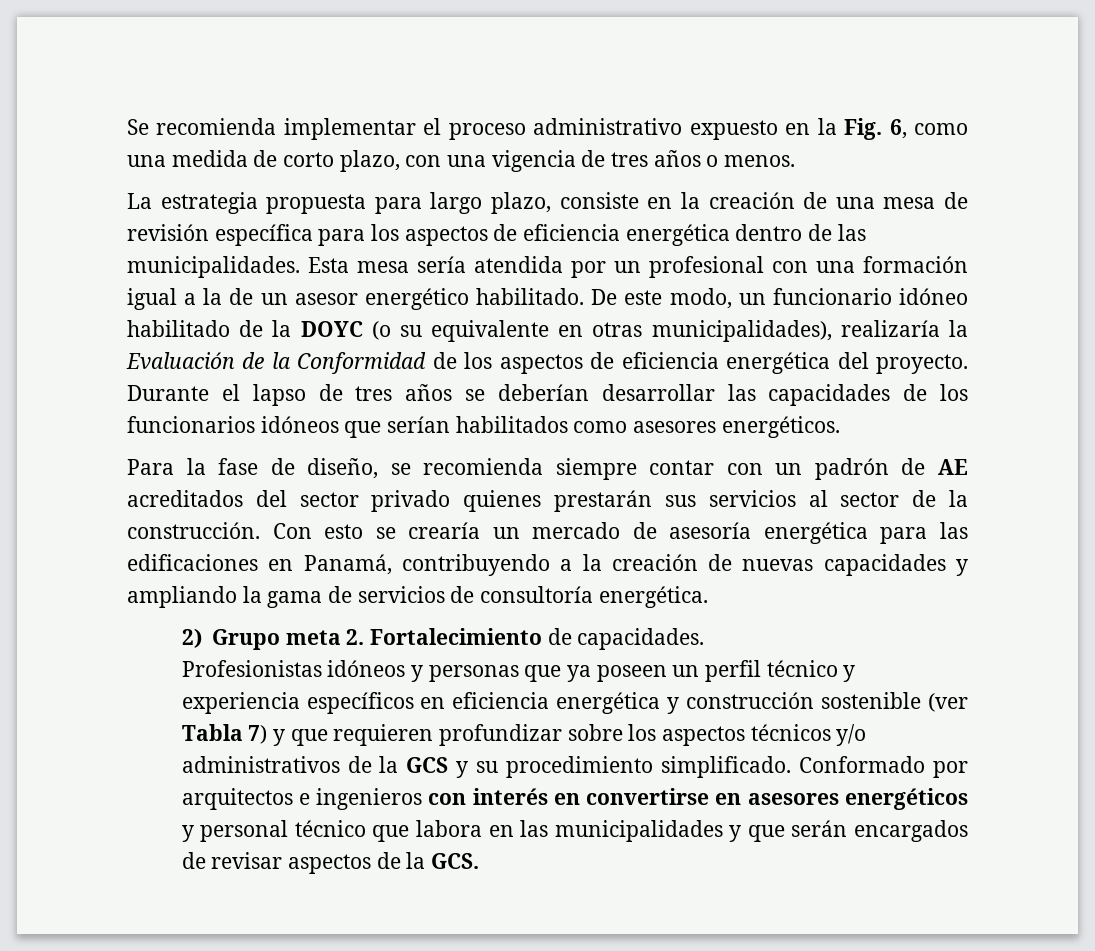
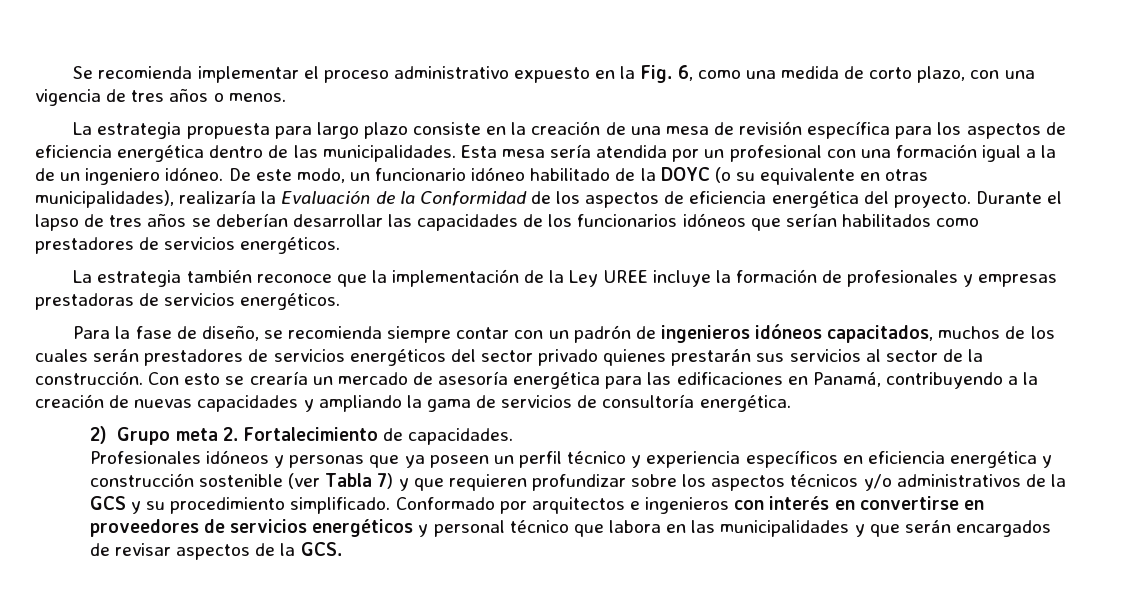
- La estrategia propuesta para largo plazo, consiste en la creación de una mesa de revisión específica para los aspectos de eficiencia energética dentro de las municipalidades.
+ La estrategia propuesta para largo plazo consiste en la creación de una mesa de revisión específica para los aspectos de eficiencia energética dentro de las municipalidades.
- Esta mesa sería atendida por un profesional con una formación igual a la de un asesor energético habilitado.
+ Esta mesa sería atendida por un profesional con una formación igual a la de un ingeniero idóneo.
- Durante el lapso de tres años se deberían desarrollar las capacidades de los funcionarios idóneos que serían habilitados como asesores energéticos.
+ Durante el lapso de tres años se deberían desarrollar las capacidades de los funcionarios idóneos que serían habilitados como prestadores de servicios energéticos.
+ La estrategia también reconoce que la implementación de la Ley UREE incluye la formación de profesionales y empresas prestadoras de servicios energéticos.
- Para la fase de diseño, se recomienda siempre contar con un padrón de AE acreditados del sector privado quienes prestarán sus servicios al sector de la construcción.
+ Para la fase de diseño, se recomienda siempre contar con un padrón de ingenieros idóneos capacitados, muchos de los cuales serán prestadores de servicios energéticos del sector privado quienes prestarán sus servicios al sector de la construcción.
- Profesionistas idóneos y personas que ya poseen un perfil técnico y experiencia específicos en eficiencia energética y construcción sostenible (ver Tabla 7) y que requieren profundizar sobre los aspectos técnicos y/o administrativos de la GCS y su procedimiento simplificado.
+ Profesionales idóneos y personas que ya poseen un perfil técnico y experiencia específicos en eficiencia energética y construcción sostenible (ver Tabla 7) y que requieren profundizar sobre los aspectos técnicos y/o administrativos de la GCS y su procedimiento simplificado.
- Conformado por arquitectos e ingenieros con interés en convertirse en asesores energéticos y personal técnico que labora en las municipalidades y que serán encargados de revisar aspectos de la GCS.
+ Conformado por arquitectos e ingenieros con interés en convertirse en proveedores de servicios energéticos y personal técnico que labora en las municipalidades y que serán encargados de revisar aspectos de la GCS.

